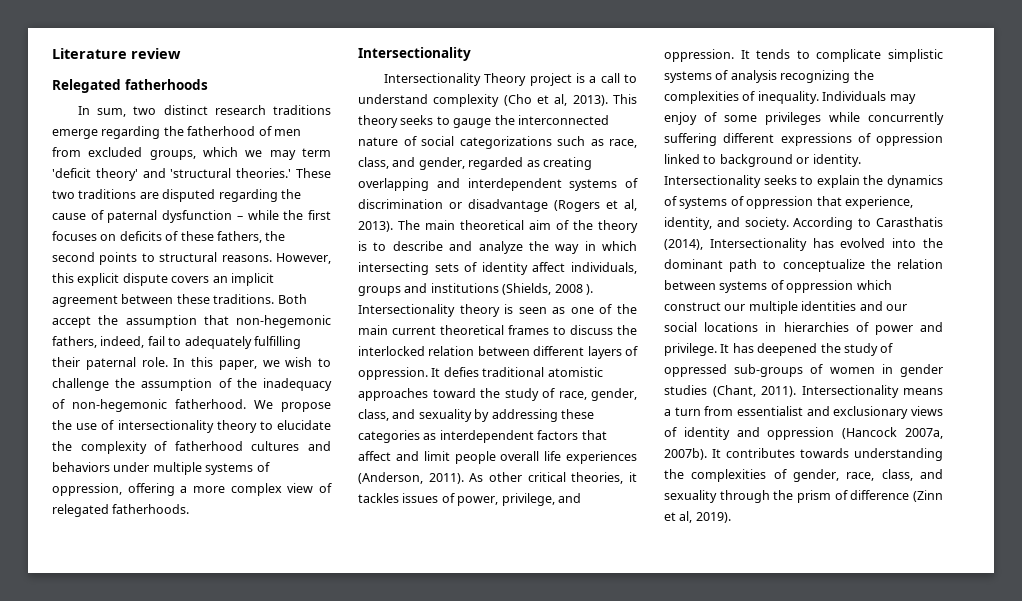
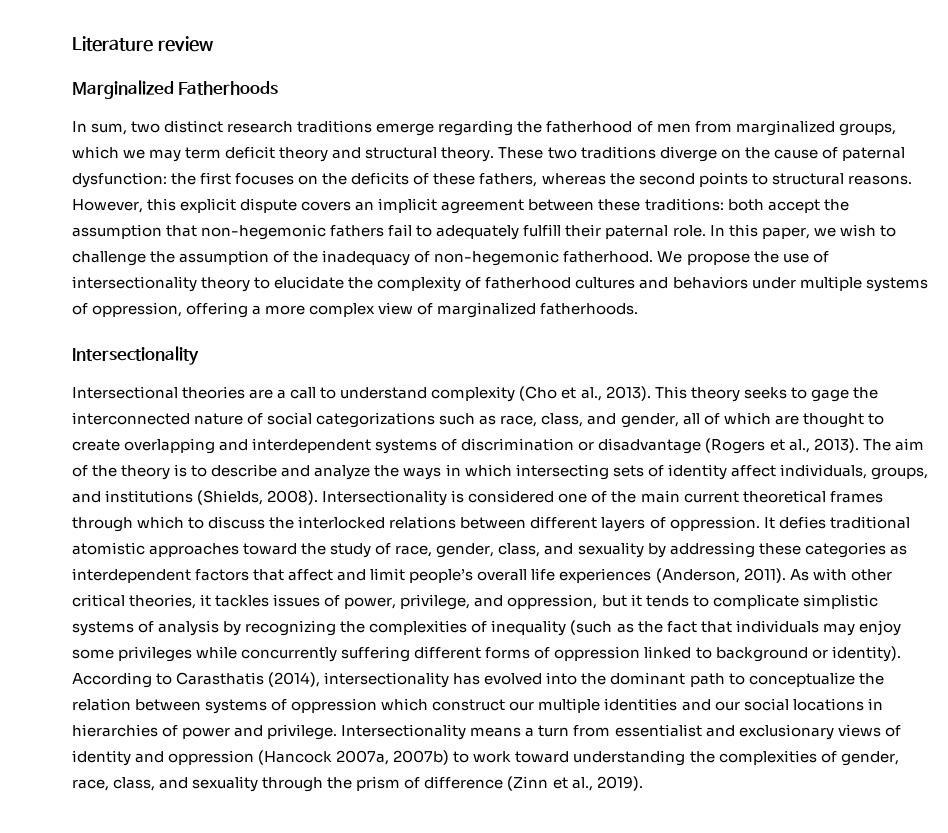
- Relegated fatherhoods
+ Marginalized Fatherhoods
- In sum, two distinct research traditions emerge regarding the fatherhood of men from excluded groups, which we may term 'deficit theory' and 'structural theories.' These two traditions are disputed regarding the cause of paternal dysfunction – while the first focuses on deficits of these fathers, the second points to structural reasons.
+ In sum, two distinct research traditions emerge regarding the fatherhood of men from marginalized groups, which we may term deficit theory and structural theory. These two traditions diverge on the cause of paternal dysfunction: the first focuses on the deficits of these fathers, whereas the second points to structural reasons.
- However, this explicit dispute covers an implicit agreement between these traditions. Both accept the assumption that non-hegemonic fathers, indeed, fail to adequately fulfilling their paternal role.
+ However, this explicit dispute covers an implicit agreement between these traditions: both accept the assumption that non-hegemonic fathers fail to adequately fulfill their paternal role.
- We propose the use of intersectionality theory to elucidate the complexity of fatherhood cultures and behaviors under multiple systems of oppression, offering a more complex view of relegated fatherhoods.
+ We propose the use of intersectionality theory to elucidate the complexity of fatherhood cultures and behaviors under multiple systems of oppression, offering a more complex view of marginalized fatherhoods.
- Intersectionality Theory project is a call to understand complexity (Cho et al, 2013).
+ Intersectional theories are a call to understand complexity (Cho et al., 2013).
- This theory seeks to gauge the interconnected nature of social categorizations such as race, class, and gender, regarded as creating overlapping and interdependent systems of discrimination or disadvantage (Rogers et al, 2013).
+ This theory seeks to gage the interconnected nature of social categorizations such as race, class, and gender, all of which are thought to create overlapping and interdependent systems of discrimination or disadvantage (Rogers et al., 2013).
- The main theoretical aim of the theory is to describe and analyze the way in which intersecting sets of identity affect individuals, groups and institutions (Shields, 2008 ). Intersectionality theory is seen as one of the main current theoretical frames to discuss the interlocked relation between different layers of oppression.
+ The aim of the theory is to describe and analyze the ways in which intersecting sets of identity affect individuals, groups, and institutions (Shields, 2008). Intersectionality is considered one of the main current theoretical frames through which to discuss the interlocked relations between different layers of oppression.
- It defies traditional atomistic approaches toward the study of race, gender, class, and sexuality by addressing these categories as interdependent factors that affect and limit people overall life experiences (Anderson, 2011).
+ It defies traditional atomistic approaches toward the study of race, gender, class, and sexuality by addressing these categories as interdependent factors that affect and limit people’s overall life experiences (Anderson, 2011).
- As other critical theories, it tackles issues of power, privilege, and oppression. It tends to complicate simplistic systems of analysis recognizing the complexities of inequality. Individuals may enjoy of some privileges while concurrently suffering different expressions of oppression linked to background or identity. Intersectionality seeks to explain the dynamics of systems of oppression that experience, identity, and society.
+ As with other critical theories, it tackles issues of power, privilege, and oppression, but it tends to complicate simplistic systems of analysis by recognizing the complexities of inequality (such as the fact that individuals may enjoy some privileges while concurrently suffering different forms of oppression linked to background or identity).
- According to Carasthatis (2014), Intersectionality has evolved into the dominant path to conceptualize the relation between systems of oppression which construct our multiple identities and our social locations in hierarchies of power and privilege.
+ According to Carasthatis (2014), intersectionality has evolved into the dominant path to conceptualize the relation between systems of oppression which construct our multiple identities and our social locations in hierarchies of power and privilege.
- It has deepened the study of oppressed sub-groups of women in gender studies (Chant, 2011).
- Intersectionality means a turn from essentialist and exclusionary views of identity and oppression (Hancock 2007a, 2007b). It contributes towards understanding the complexities of gender, race, class, and sexuality through the prism of difference (Zinn et al, 2019).
+ Intersectionality means a turn from essentialist and exclusionary views of identity and oppression (Hancock 2007a, 2007b) to work toward understanding the complexities of gender, race, class, and sexuality through the prism of difference (Zinn et al., 2019).

